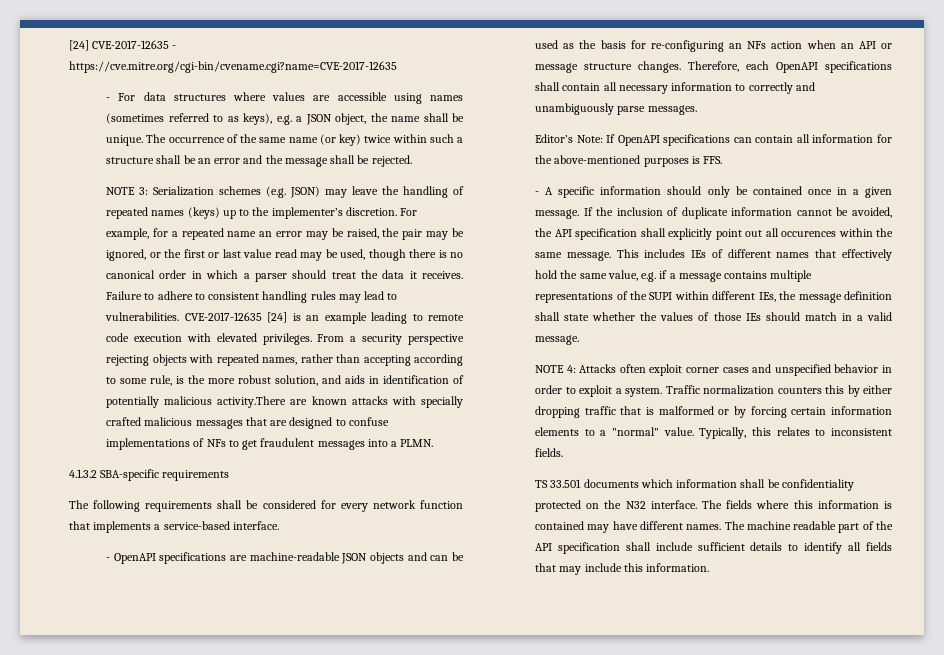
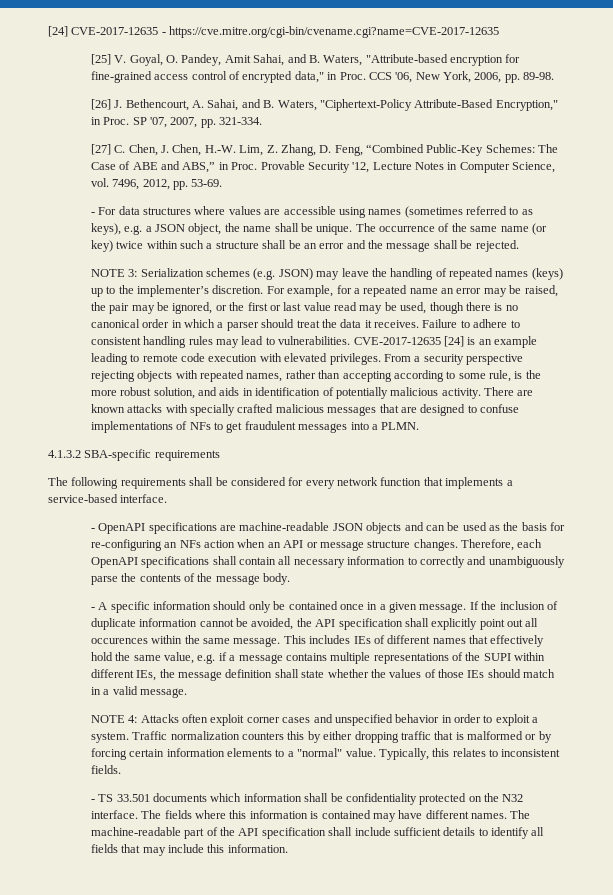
+ [25] V. Goyal, O. Pandey, Amit Sahai, and B. Waters, "Attribute-based encryption for fine-grained access control of encrypted data," in Proc. CCS '06, New York, 2006, pp. 89-98.
+ [26] J. Bethencourt, A. Sahai, and B. Waters, "Ciphertext-Policy Attribute-Based Encryption," in Proc. SP '07, 2007, pp. 321-334.
+ [27] C. Chen, J. Chen, H.-W. Lim, Z. Zhang, D. Feng, “Combined Public-Key Schemes: The Case of ABE and ABS,” in Proc. Provable Security '12, Lecture Notes in Computer Science, vol. 7496, 2012, pp. 53-69.
- From a security perspective rejecting objects with repeated names, rather than accepting according to some rule, is the more robust solution, and aids in identification of potentially malicious activity.There are known attacks with specially crafted malicious messages that are designed to confuse implementations of NFs to get fraudulent messages into a PLMN.
+ From a security perspective rejecting objects with repeated names, rather than accepting according to some rule, is the more robust solution, and aids in identification of potentially malicious activity. There are known attacks with specially crafted malicious messages that are designed to confuse implementations of NFs to get fraudulent messages into a PLMN.
- Therefore, each OpenAPI specifications shall contain all necessary information to correctly and unambiguously parse messages.
- Editor’s Note: If OpenAPI specifications can contain all information for the above-mentioned purposes is FFS.
+ Therefore, each OpenAPI specifications shall contain all necessary information to correctly and unambiguously parse the contents of the message body.
- TS 33.501 documents which information shall be confidentiality protected on the N32 interface.
+ - TS 33.501 documents which information shall be confidentiality protected on the N32 interface.
- The machine readable part of the API specification shall include sufficient details to identify all fields that may include this information.
+ The machine-readable part of the API specification shall include sufficient details to identify all fields that may include this information.

